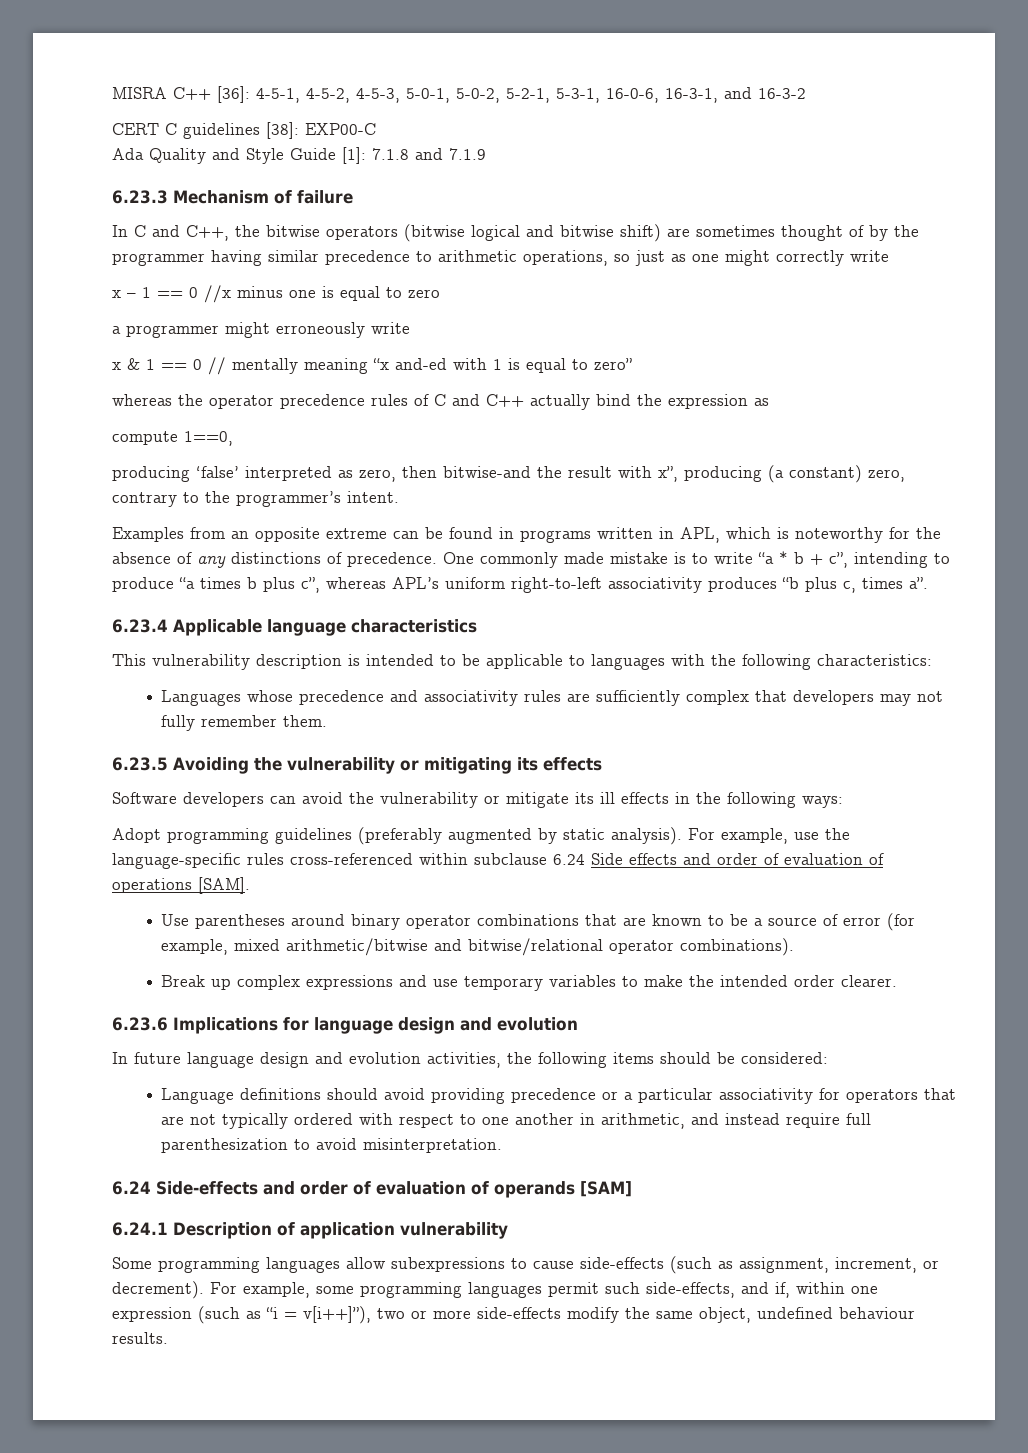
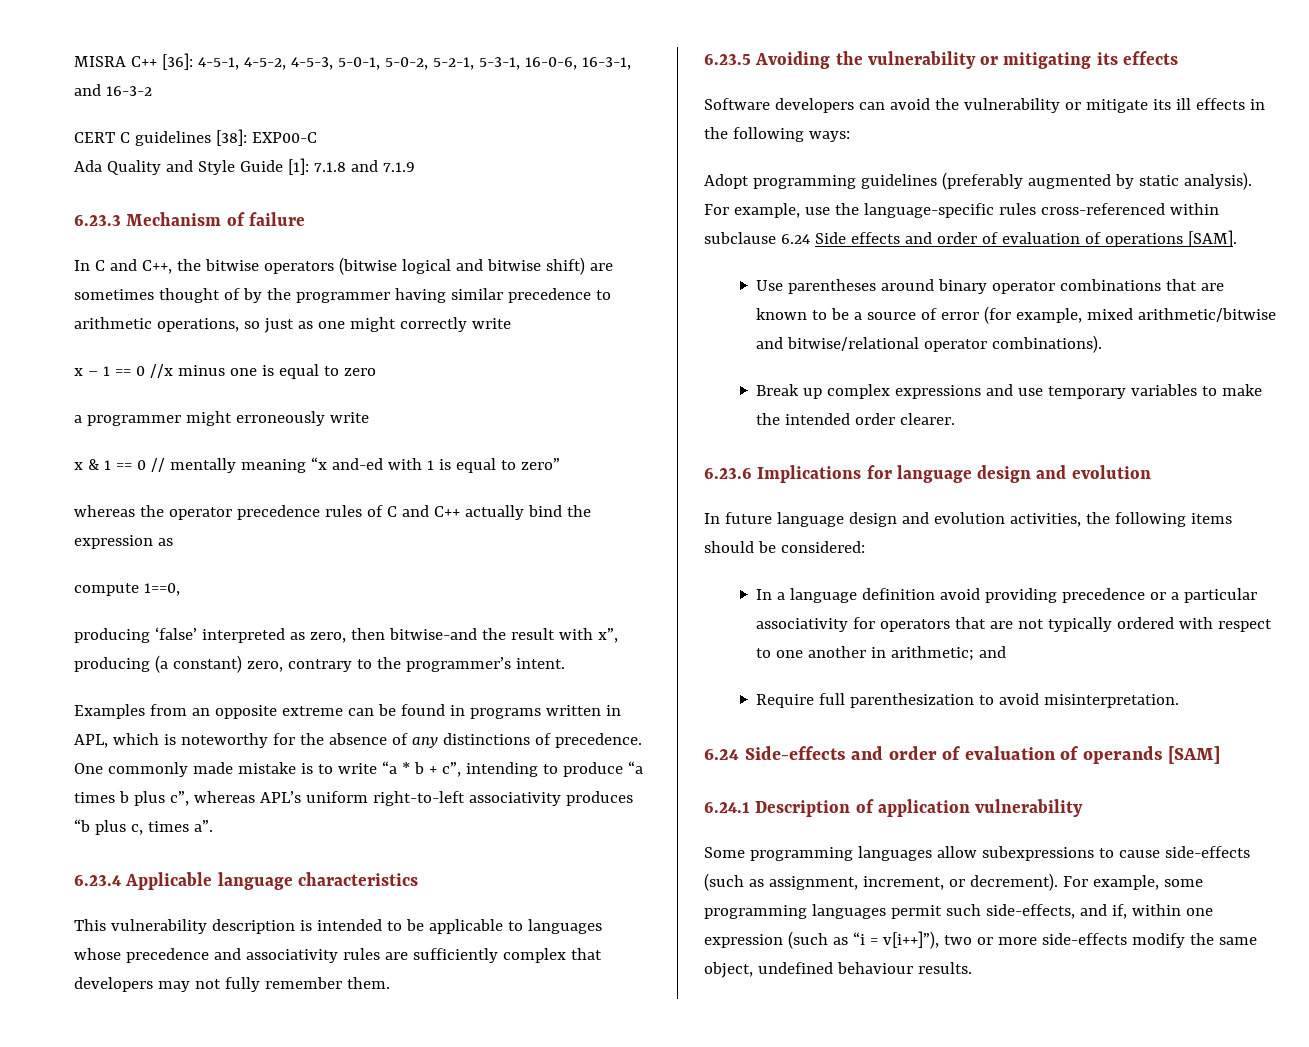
- This vulnerability description is intended to be applicable to languages with the following characteristics:
- Languages whose precedence and associativity rules are sufficiently complex that developers may not fully remember them.
+ This vulnerability description is intended to be applicable to languages whose precedence and associativity rules are sufficiently complex that developers may not fully remember them.
- Language definitions should avoid providing precedence or a particular associativity for operators that are not typically ordered with respect to one another in arithmetic, and instead require full parenthesization to avoid misinterpretation.
+ In a language definition avoid providing precedence or a particular associativity for operators that are not typically ordered with respect to one another in arithmetic; and
+ Require full parenthesization to avoid misinterpretation.

